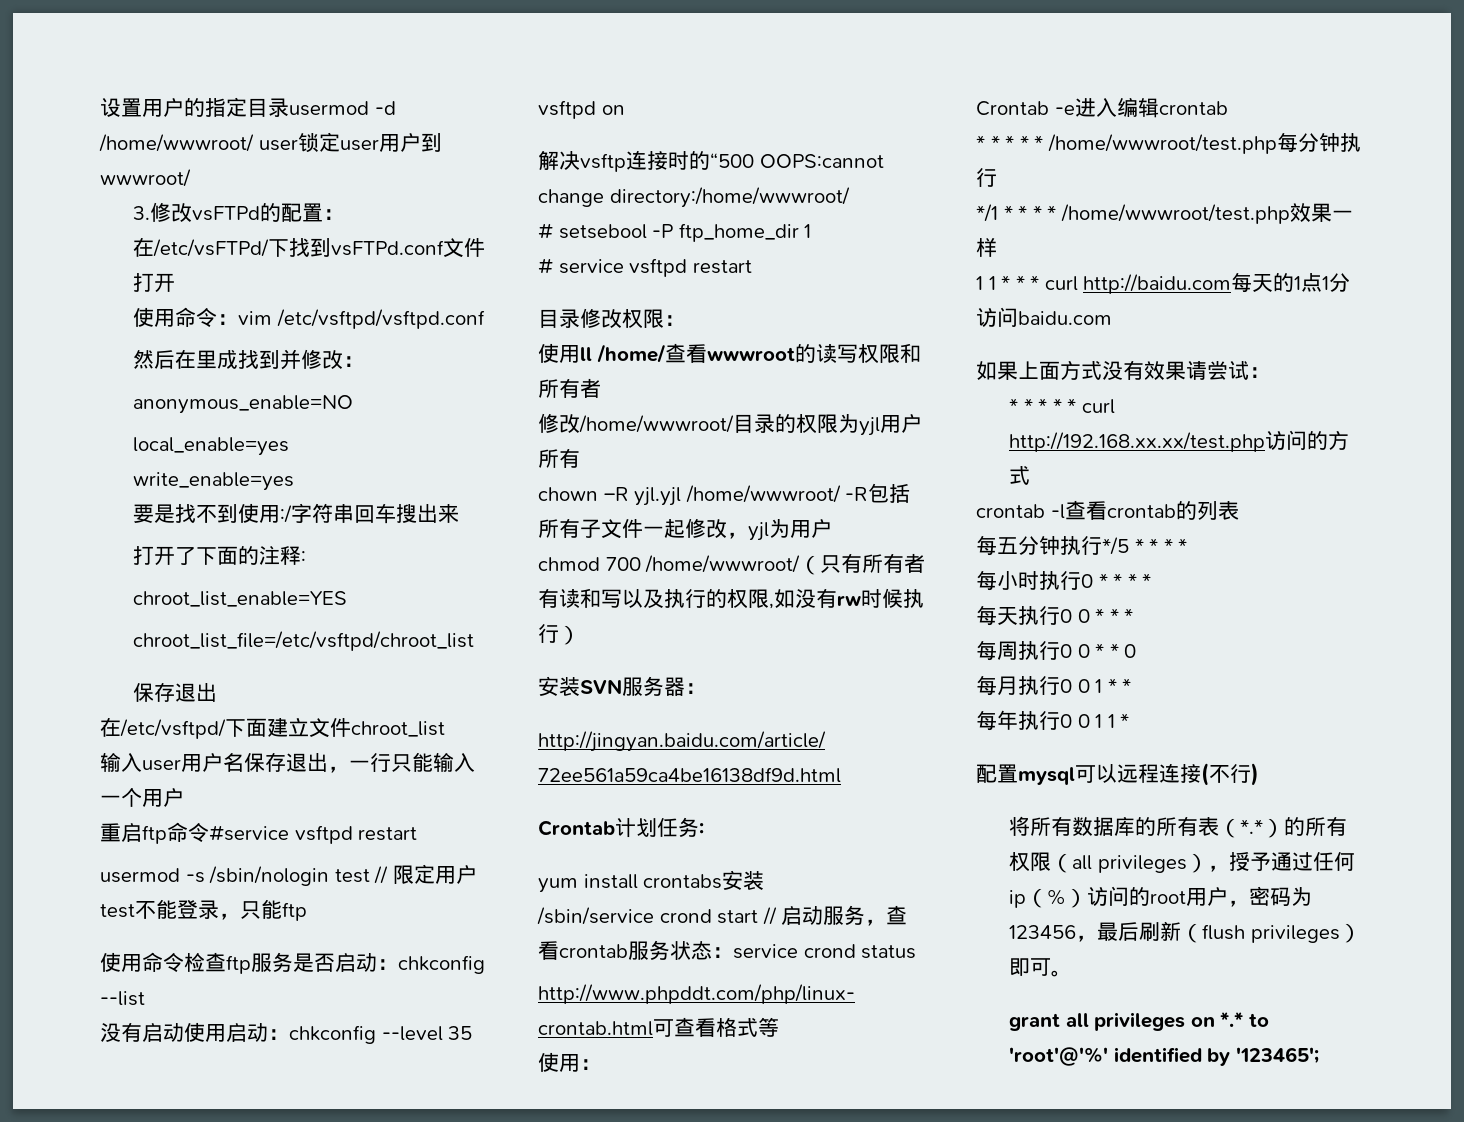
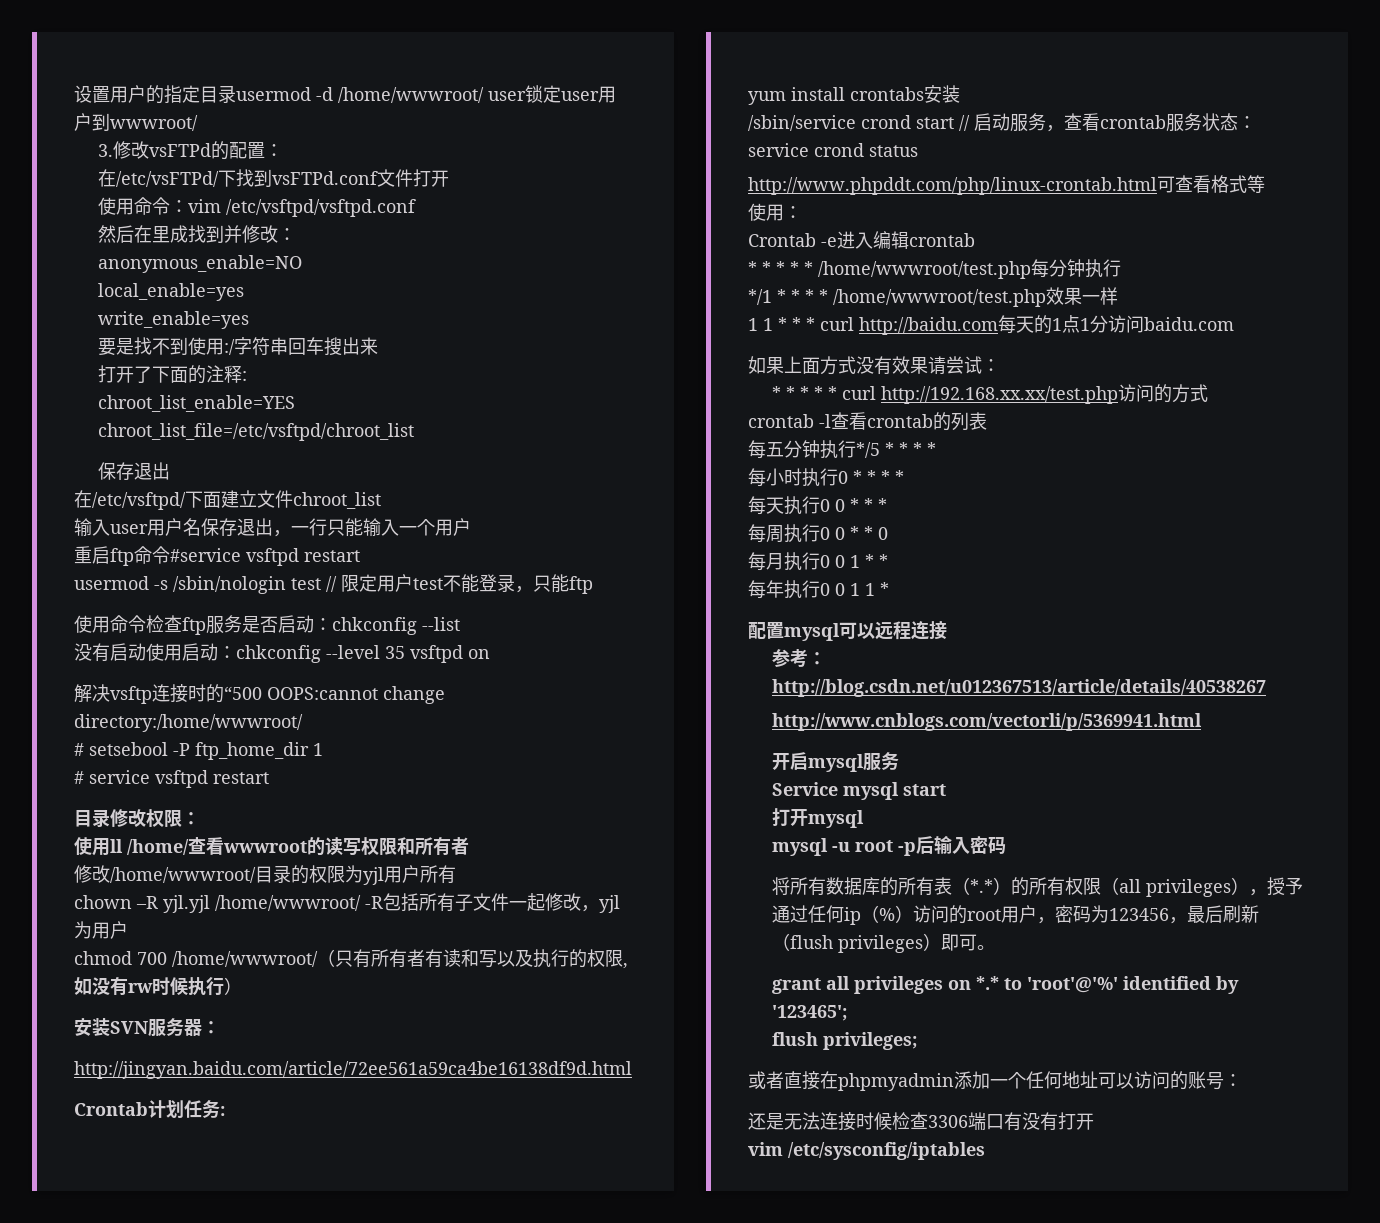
- 配置mysql可以远程连接(不行)
+ 配置mysql可以远程连接
+ 参考：http://blog.csdn.net/u012367513/article/details/40538267
+ http://www.cnblogs.com/vectorli/p/5369941.html
+ 开启mysql服务
+ Service mysql start
+ 打开mysql
+ mysql -u root -p后输入密码
+ flush privileges;
+ 或者直接在phpmyadmin添加一个任何地址可以访问的账号：
+ 还是无法连接时候检查3306端口有没有打开
+ vim /etc/sysconfig/iptables

